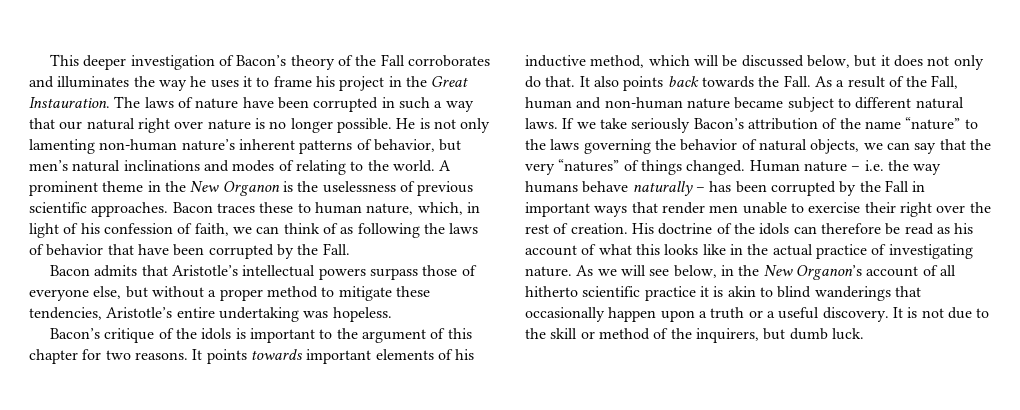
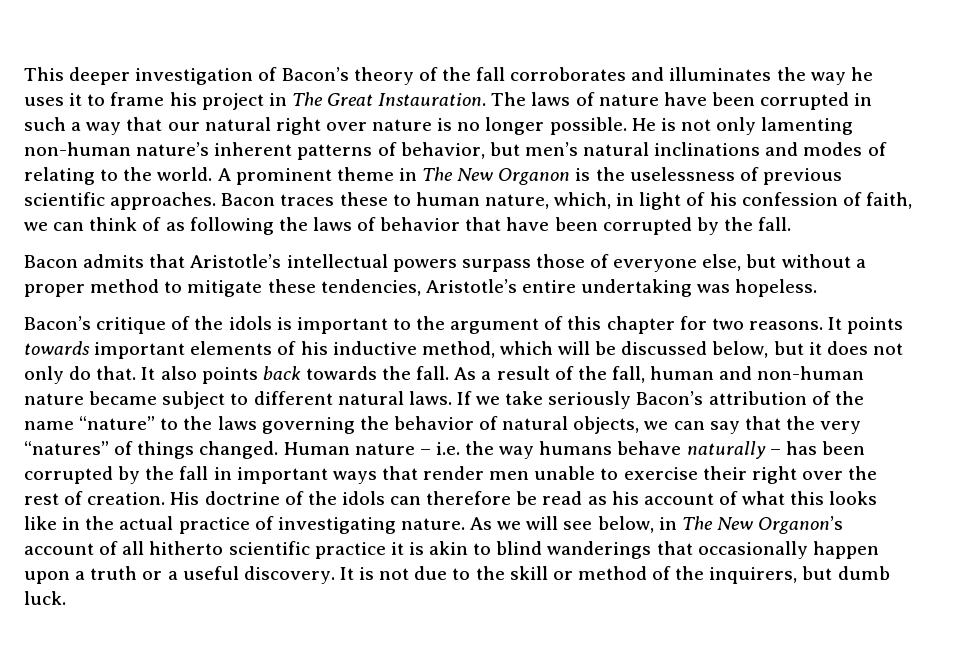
- This deeper investigation of Bacon’s theory of the Fall corroborates and illuminates the way he uses it to frame his project in the Great Instauration.
+ This deeper investigation of Bacon’s theory of the fall corroborates and illuminates the way he uses it to frame his project in The Great Instauration.
- A prominent theme in the New Organon is the uselessness of previous scientific approaches.
+ A prominent theme in The New Organon is the uselessness of previous scientific approaches.
- Bacon traces these to human nature, which, in light of his confession of faith, we can think of as following the laws of behavior that have been corrupted by the Fall.
+ Bacon traces these to human nature, which, in light of his confession of faith, we can think of as following the laws of behavior that have been corrupted by the fall.
- It also points back towards the Fall.
+ It also points back towards the fall.
- As a result of the Fall, human and non-human nature became subject to different natural laws.
+ As a result of the fall, human and non-human nature became subject to different natural laws.
- Human nature – i.e. the way humans behave naturally – has been corrupted by the Fall in important ways that render men unable to exercise their right over the rest of creation.
+ Human nature – i.e. the way humans behave naturally – has been corrupted by the fall in important ways that render men unable to exercise their right over the rest of creation.
- As we will see below, in the New Organon’s account of all hitherto scientific practice it is akin to blind wanderings that occasionally happen upon a truth or a useful discovery.
+ As we will see below, in The New Organon’s account of all hitherto scientific practice it is akin to blind wanderings that occasionally happen upon a truth or a useful discovery.

